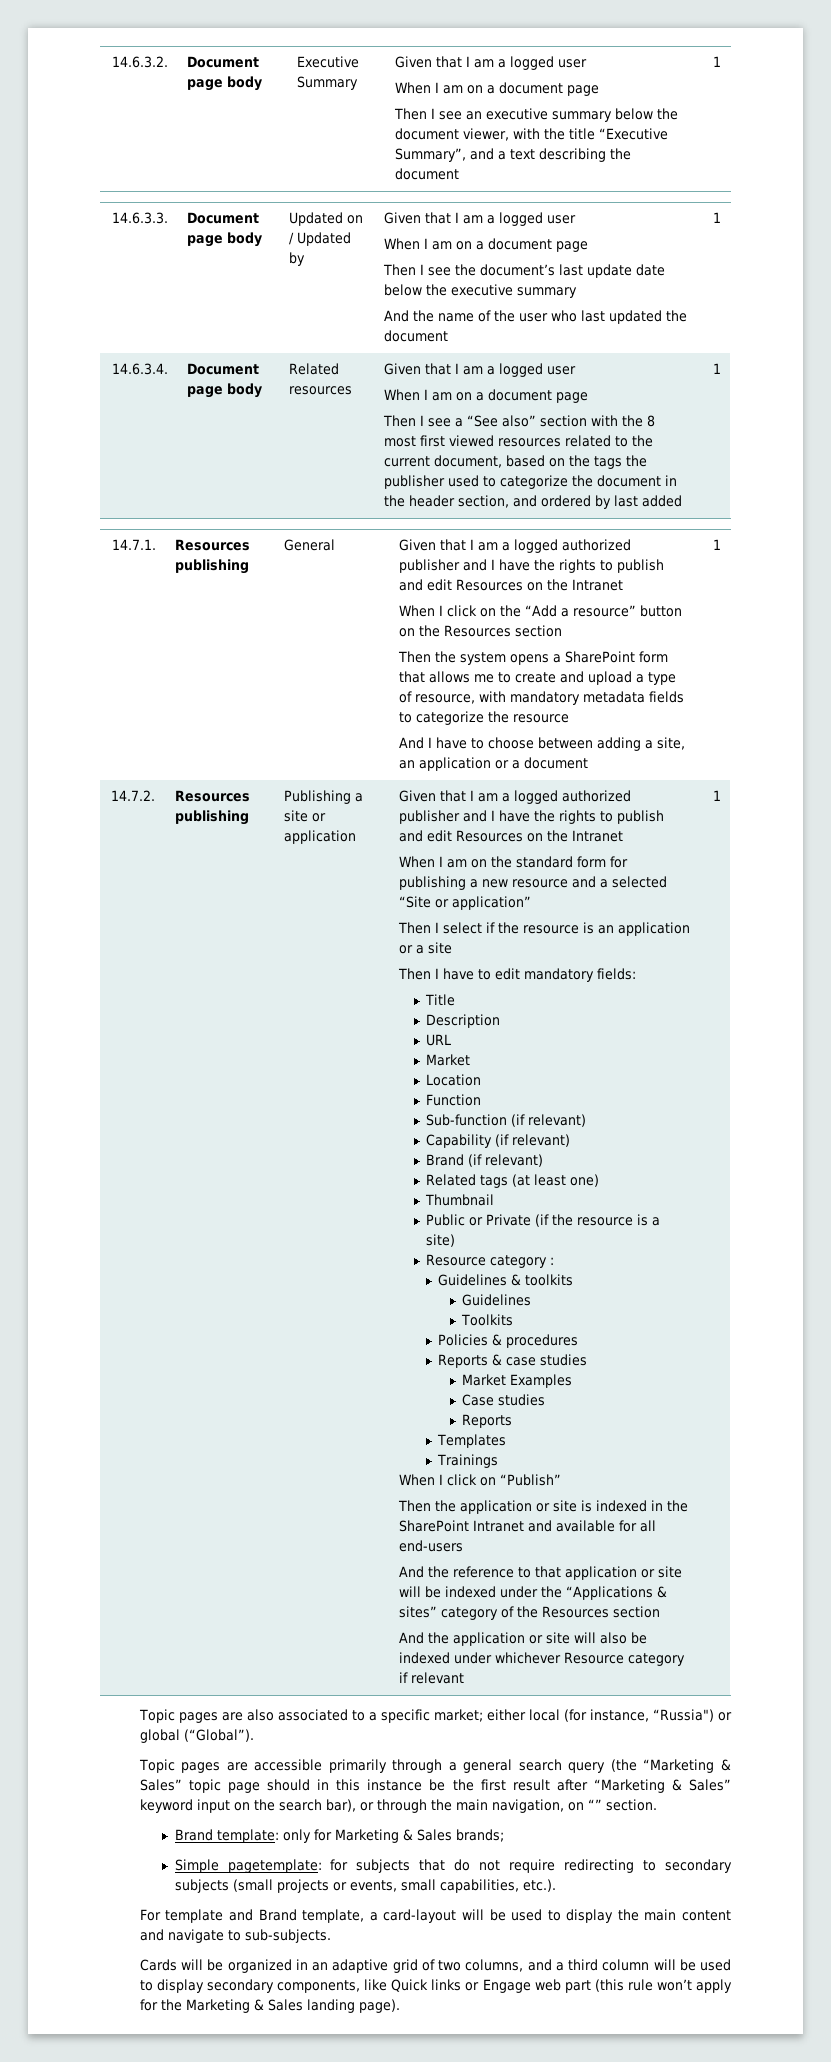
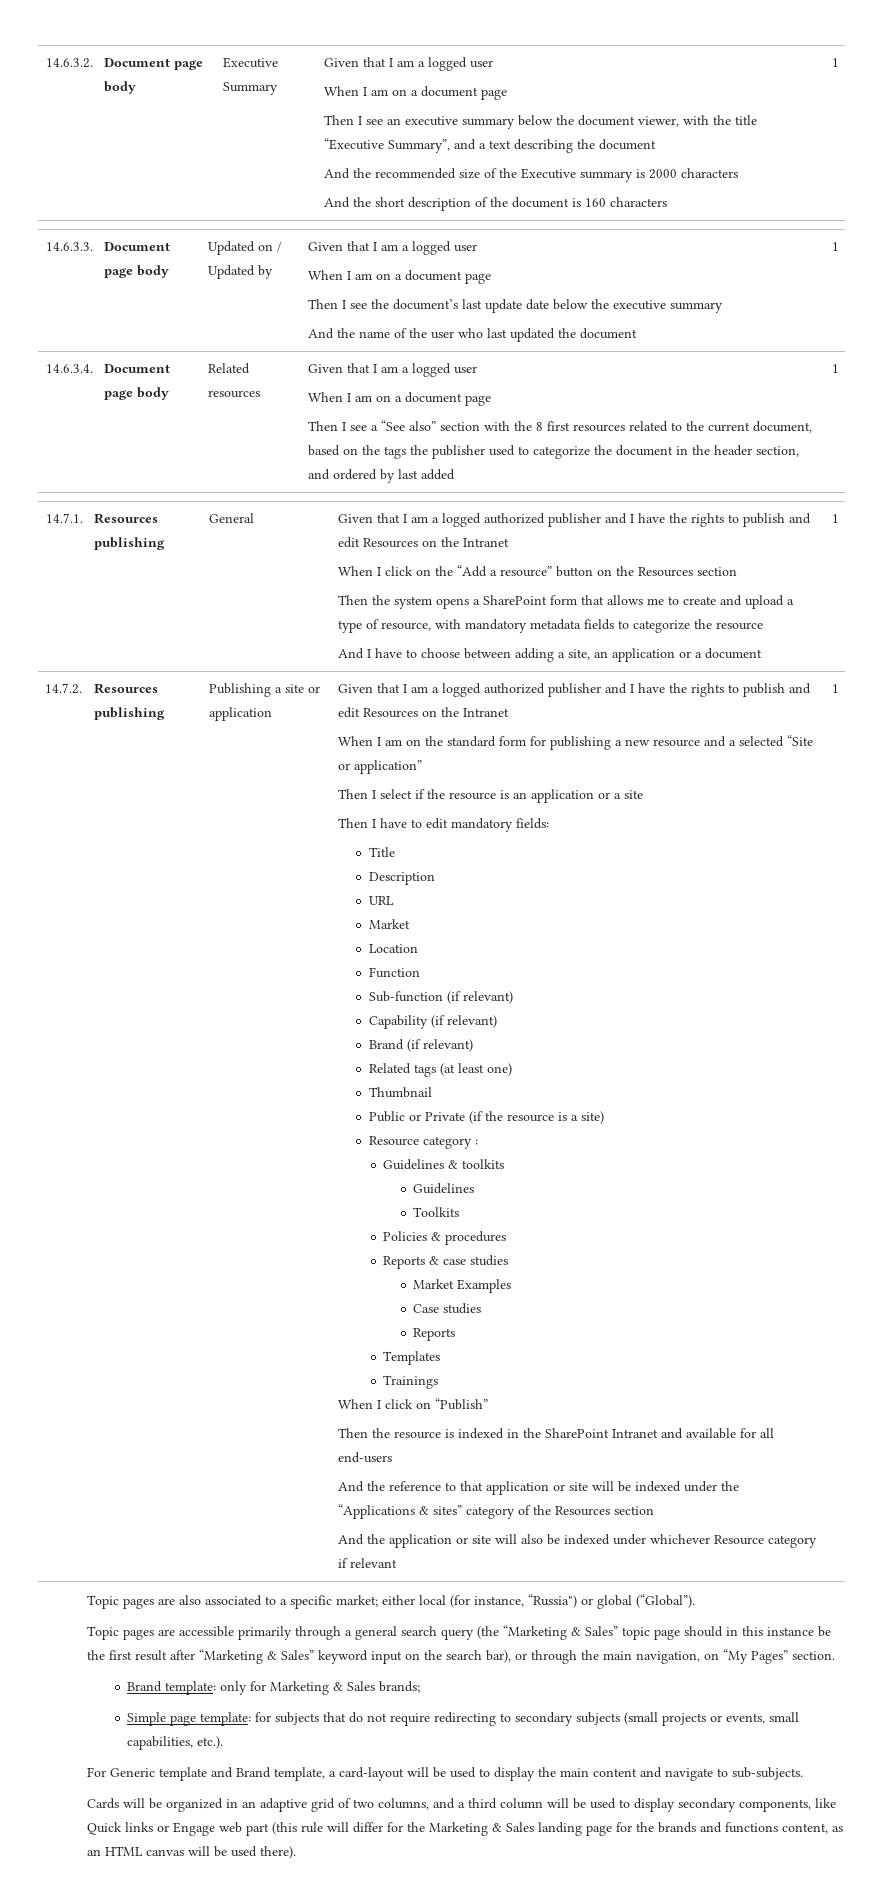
+ And the recommended size of the Executive summary is 2000 characters
+ And the short description of the document is 160 characters
- Then I see a “See also” section with the 8 most first viewed resources related to the current document, based on the tags the publisher used to categorize the document in the header section, and ordered by last added
+ Then I see a “See also” section with the 8 first resources related to the current document, based on the tags the publisher used to categorize the document in the header section, and ordered by last added
- Then the application or site is indexed in the SharePoint Intranet and available for all end-users
+ Then the resource is indexed in the SharePoint Intranet and available for all end-users
- Topic pages are accessible primarily through a general search query (the “Marketing & Sales” topic page should in this instance be the first result after “Marketing & Sales” keyword input on the search bar), or through the main navigation, on “” section.
+ Topic pages are accessible primarily through a general search query (the “Marketing & Sales” topic page should in this instance be the first result after “Marketing & Sales” keyword input on the search bar), or through the main navigation, on “My Pages” section.
- Simple pagetemplate: for subjects that do not require redirecting to secondary subjects (small projects or events, small capabilities, etc.).
+ Simple page template: for subjects that do not require redirecting to secondary subjects (small projects or events, small capabilities, etc.).
- For template and Brand template, a card-layout will be used to display the main content and navigate to sub-subjects.
+ For Generic template and Brand template, a card-layout will be used to display the main content and navigate to sub-subjects.
- Cards will be organized in an adaptive grid of two columns, and a third column will be used to display secondary components, like Quick links or Engage web part (this rule won’t apply for the Marketing & Sales landing page).
+ Cards will be organized in an adaptive grid of two columns, and a third column will be used to display secondary components, like Quick links or Engage web part (this rule will differ for the Marketing & Sales landing page for the brands and functions content, as an HTML canvas will be used there).

